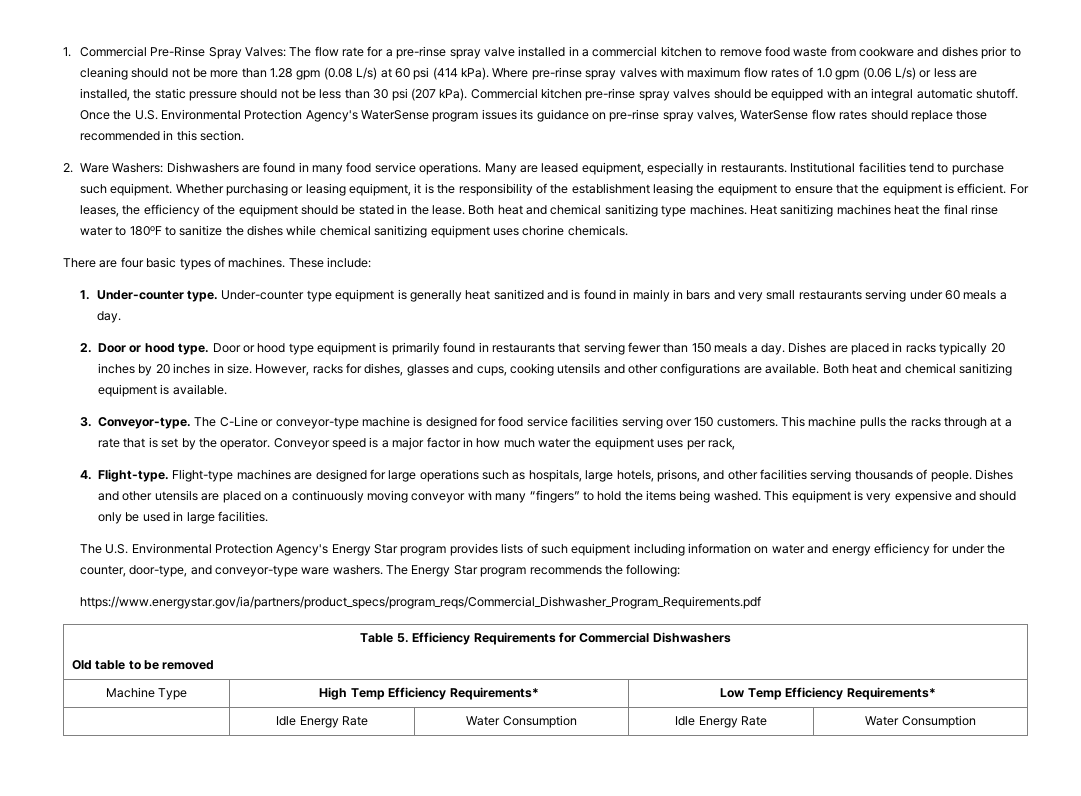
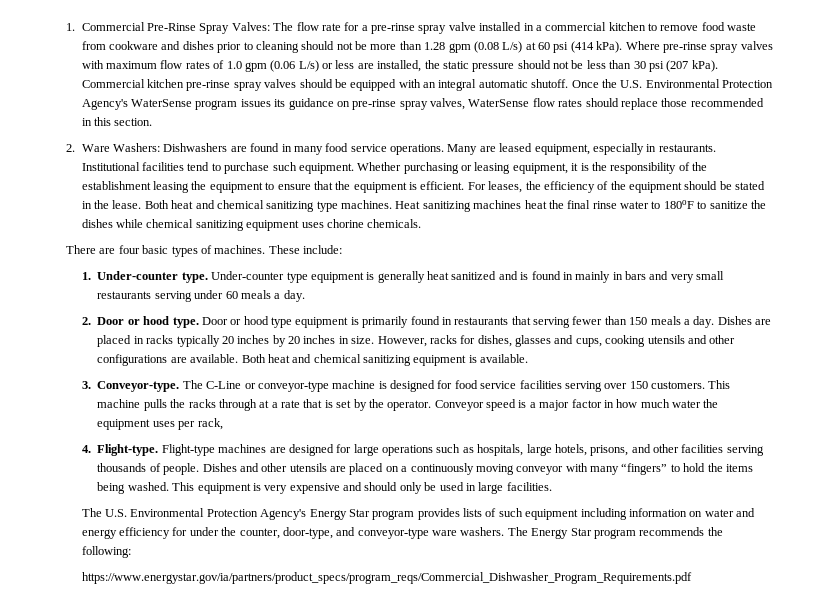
- Table 5. Efficiency Requirements for Commercial Dishwashers
- Old table to be removed
- Machine Type | High Temp Efficiency Requirements* | Low Temp Efficiency Requirements*
- | Idle Energy Rate | Water Consumption | Idle Energy Rate | Water Consumption

